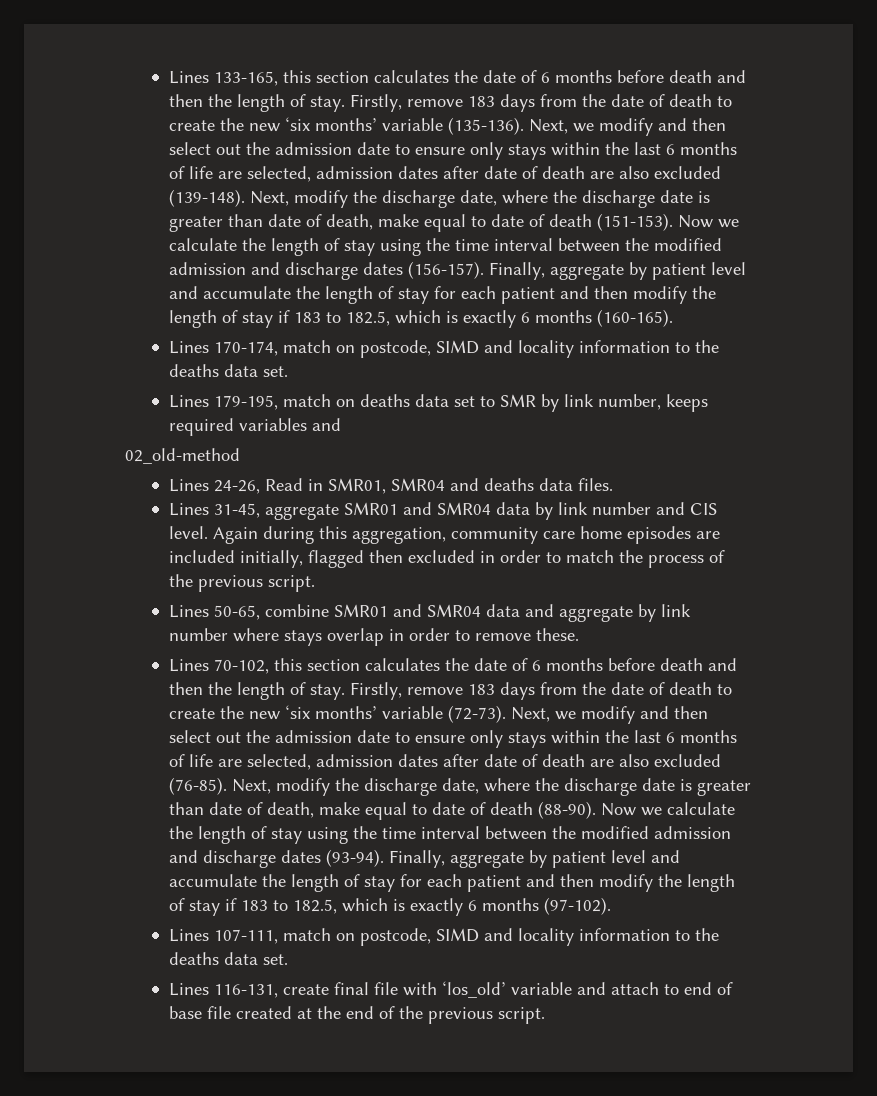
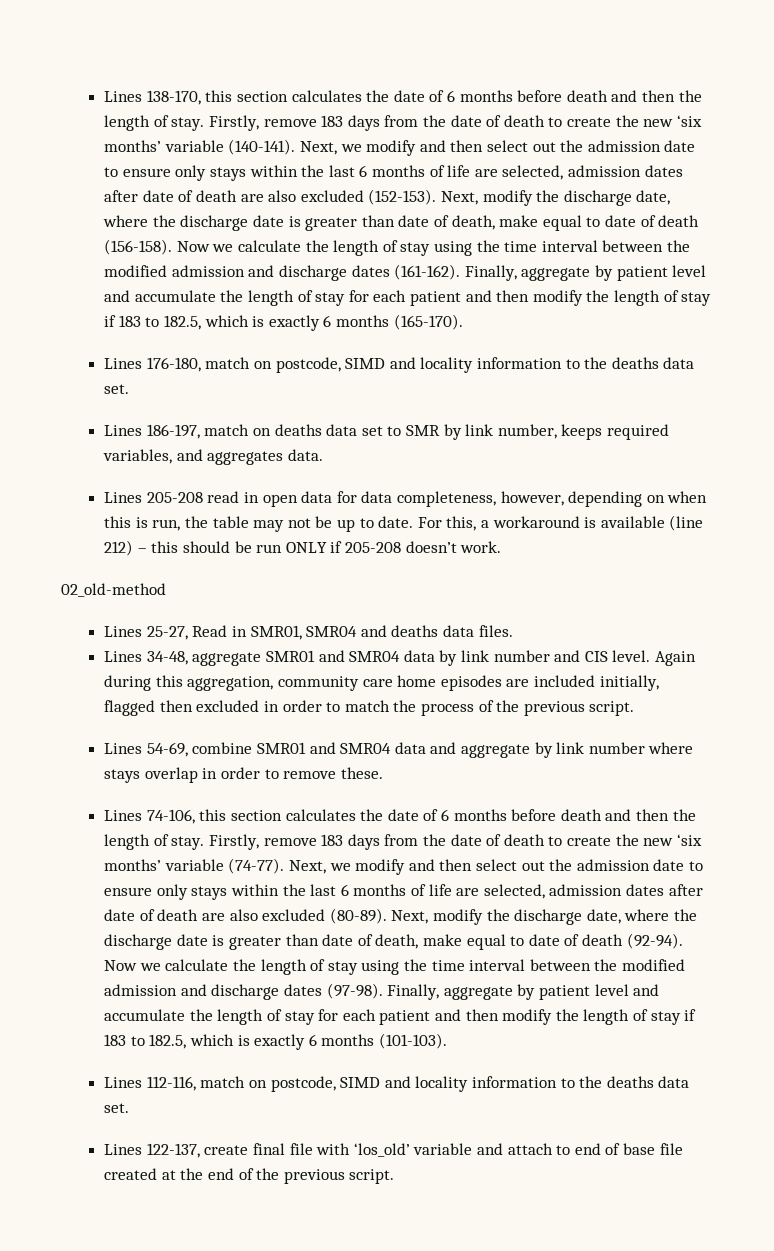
- Lines 133-165, this section calculates the date of 6 months before death and then the length of stay.
+ Lines 138-170, this section calculates the date of 6 months before death and then the length of stay.
- Firstly, remove 183 days from the date of death to create the new ‘six months’ variable (135-136).
+ Firstly, remove 183 days from the date of death to create the new ‘six months’ variable (140-141).
- Next, we modify and then select out the admission date to ensure only stays within the last 6 months of life are selected, admission dates after date of death are also excluded (139-148).
+ Next, we modify and then select out the admission date to ensure only stays within the last 6 months of life are selected, admission dates after date of death are also excluded (152-153).
- Next, modify the discharge date, where the discharge date is greater than date of death, make equal to date of death (151-153).
+ Next, modify the discharge date, where the discharge date is greater than date of death, make equal to date of death (156-158).
- Now we calculate the length of stay using the time interval between the modified admission and discharge dates (156-157).
+ Now we calculate the length of stay using the time interval between the modified admission and discharge dates (161-162).
- Finally, aggregate by patient level and accumulate the length of stay for each patient and then modify the length of stay if 183 to 182.5, which is exactly 6 months (160-165).
- Lines 170-174, match on postcode, SIMD and locality information to the deaths data set.
+ Finally, aggregate by patient level and accumulate the length of stay for each patient and then modify the length of stay if 183 to 182.5, which is exactly 6 months (165-170).
+ Lines 176-180, match on postcode, SIMD and locality information to the deaths data set.
- Lines 179-195, match on deaths data set to SMR by link number, keeps required variables and
+ Lines 186-197, match on deaths data set to SMR by link number, keeps required variables, and aggregates data.
+ Lines 205-208 read in open data for data completeness, however, depending on when this is run, the table may not be up to date. For this, a workaround is available (line 212) – this should be run ONLY if 205-208 doesn’t work.
- Lines 24-26, Read in SMR01, SMR04 and deaths data files.
+ Lines 25-27, Read in SMR01, SMR04 and deaths data files.
- Lines 31-45, aggregate SMR01 and SMR04 data by link number and CIS level.
+ Lines 34-48, aggregate SMR01 and SMR04 data by link number and CIS level.
- Lines 50-65, combine SMR01 and SMR04 data and aggregate by link number where stays overlap in order to remove these.
+ Lines 54-69, combine SMR01 and SMR04 data and aggregate by link number where stays overlap in order to remove these.
- Lines 70-102, this section calculates the date of 6 months before death and then the length of stay.
+ Lines 74-106, this section calculates the date of 6 months before death and then the length of stay.
- Firstly, remove 183 days from the date of death to create the new ‘six months’ variable (72-73).
+ Firstly, remove 183 days from the date of death to create the new ‘six months’ variable (74-77).
- Next, we modify and then select out the admission date to ensure only stays within the last 6 months of life are selected, admission dates after date of death are also excluded (76-85).
+ Next, we modify and then select out the admission date to ensure only stays within the last 6 months of life are selected, admission dates after date of death are also excluded (80-89).
- Next, modify the discharge date, where the discharge date is greater than date of death, make equal to date of death (88-90).
+ Next, modify the discharge date, where the discharge date is greater than date of death, make equal to date of death (92-94).
- Now we calculate the length of stay using the time interval between the modified admission and discharge dates (93-94).
+ Now we calculate the length of stay using the time interval between the modified admission and discharge dates (97-98).
- Finally, aggregate by patient level and accumulate the length of stay for each patient and then modify the length of stay if 183 to 182.5, which is exactly 6 months (97-102).
- Lines 107-111, match on postcode, SIMD and locality information to the deaths data set.
+ Finally, aggregate by patient level and accumulate the length of stay for each patient and then modify the length of stay if 183 to 182.5, which is exactly 6 months (101-103).
+ Lines 112-116, match on postcode, SIMD and locality information to the deaths data set.
- Lines 116-131, create final file with ‘los_old’ variable and attach to end of base file created at the end of the previous script.
+ Lines 122-137, create final file with ‘los_old’ variable and attach to end of base file created at the end of the previous script.

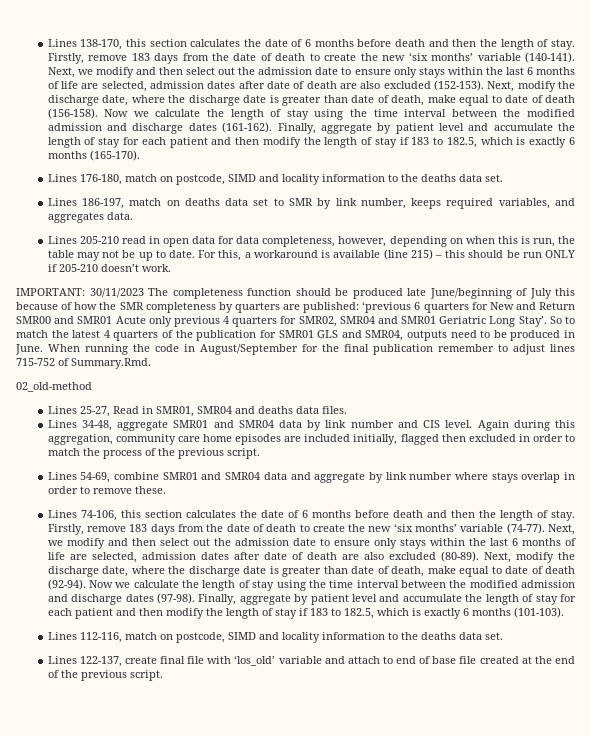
- Lines 205-208 read in open data for data completeness, however, depending on when this is run, the table may not be up to date.
+ Lines 205-210 read in open data for data completeness, however, depending on when this is run, the table may not be up to date.
- For this, a workaround is available (line 212) – this should be run ONLY if 205-208 doesn’t work.
+ For this, a workaround is available (line 215) – this should be run ONLY if 205-210 doesn’t work.
+ IMPORTANT: 30/11/2023 The completeness function should be produced late June/beginning of July this because of how the SMR completeness by quarters are published: ‘previous 6 quarters for New and Return SMR00 and SMR01 Acute only previous 4 quarters for SMR02, SMR04 and SMR01 Geriatric Long Stay’. So to match the latest 4 quarters of the publication for SMR01 GLS and SMR04, outputs need to be produced in June. When running the code in August/September for the final publication remember to adjust lines 715-752 of Summary.Rmd.

